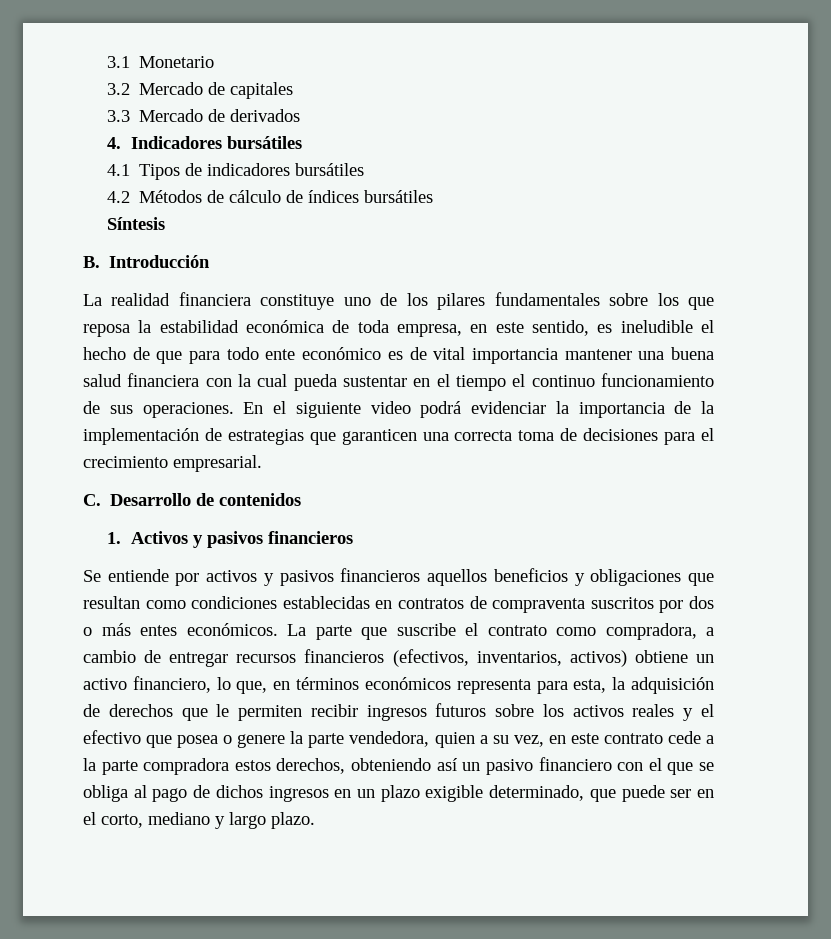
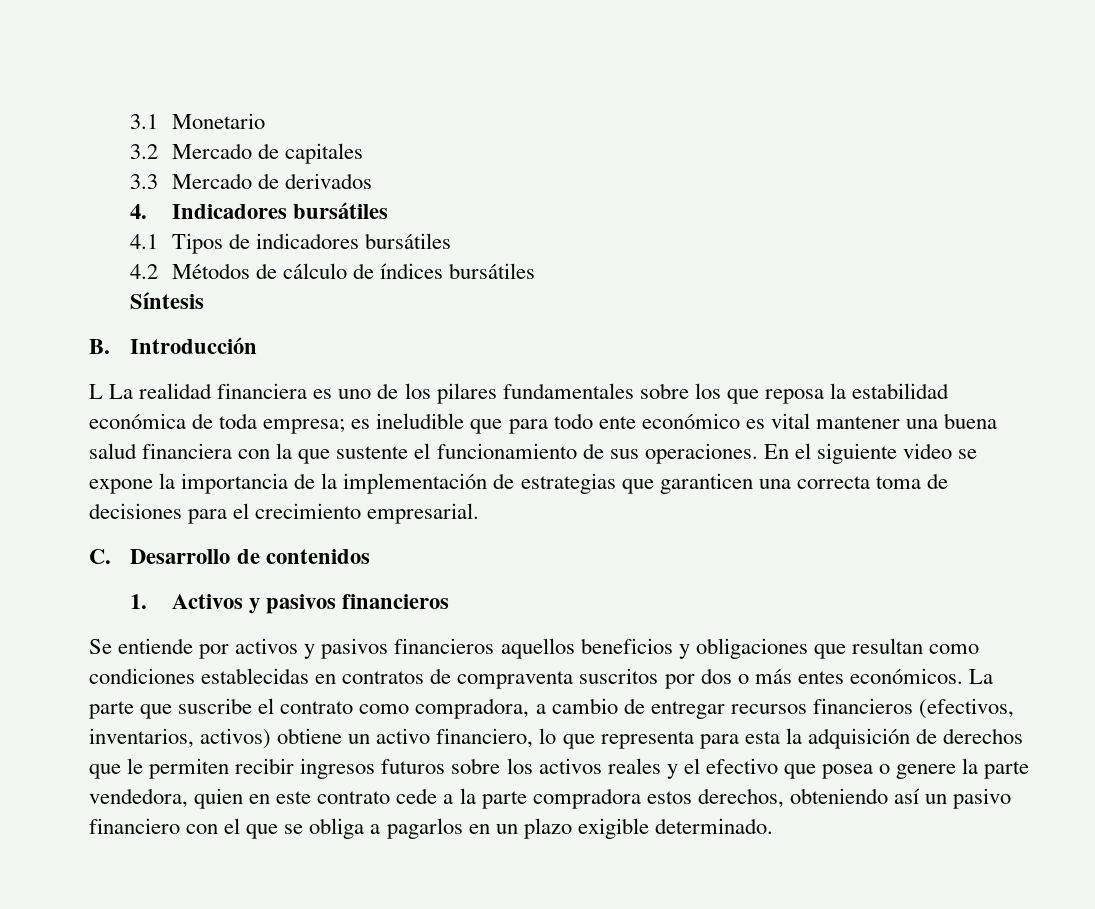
- La realidad financiera constituye uno de los pilares fundamentales sobre los que reposa la estabilidad económica de toda empresa, en este sentido, es ineludible el hecho de que para todo ente económico es de vital importancia mantener una buena salud financiera con la cual pueda sustentar en el tiempo el continuo funcionamiento de sus operaciones.
+ L La realidad financiera es uno de los pilares fundamentales sobre los que reposa la estabilidad económica de toda empresa; es ineludible que para todo ente económico es vital mantener una buena salud financiera con la que sustente el funcionamiento de sus operaciones.
- En el siguiente video podrá evidenciar la importancia de la implementación de estrategias que garanticen una correcta toma de decisiones para el crecimiento empresarial.
+ En el siguiente video se expone la importancia de la implementación de estrategias que garanticen una correcta toma de decisiones para el crecimiento empresarial.
- La parte que suscribe el contrato como compradora, a cambio de entregar recursos financieros (efectivos, inventarios, activos) obtiene un activo financiero, lo que, en términos económicos representa para esta, la adquisición de derechos que le permiten recibir ingresos futuros sobre los activos reales y el efectivo que posea o genere la parte vendedora, quien a su vez, en este contrato cede a la parte compradora estos derechos, obteniendo así un pasivo financiero con el que se obliga al pago de dichos ingresos en un plazo exigible determinado, que puede ser en el corto, mediano y largo plazo.
+ La parte que suscribe el contrato como compradora, a cambio de entregar recursos financieros (efectivos, inventarios, activos) obtiene un activo financiero, lo que representa para esta la adquisición de derechos que le permiten recibir ingresos futuros sobre los activos reales y el efectivo que posea o genere la parte vendedora, quien en este contrato cede a la parte compradora estos derechos, obteniendo así un pasivo financiero con el que se obliga a pagarlos en un plazo exigible determinado.

